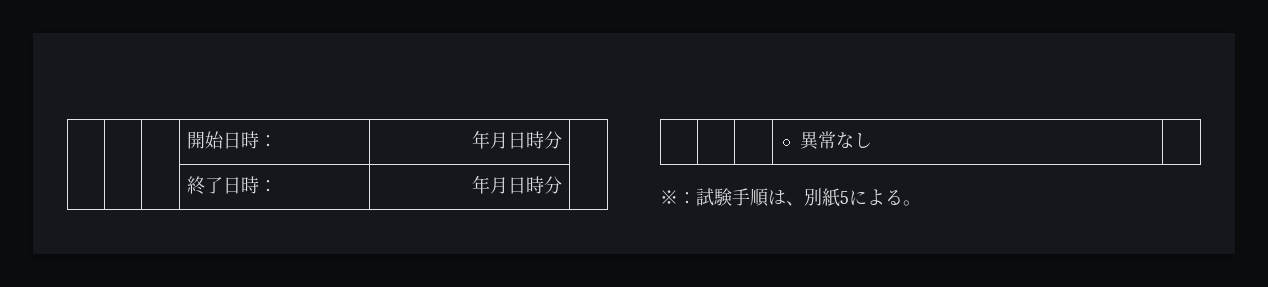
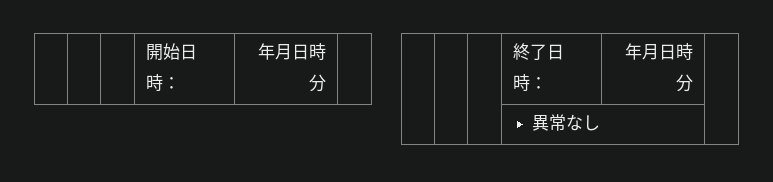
- ※：試験手順は、別紙5による。

